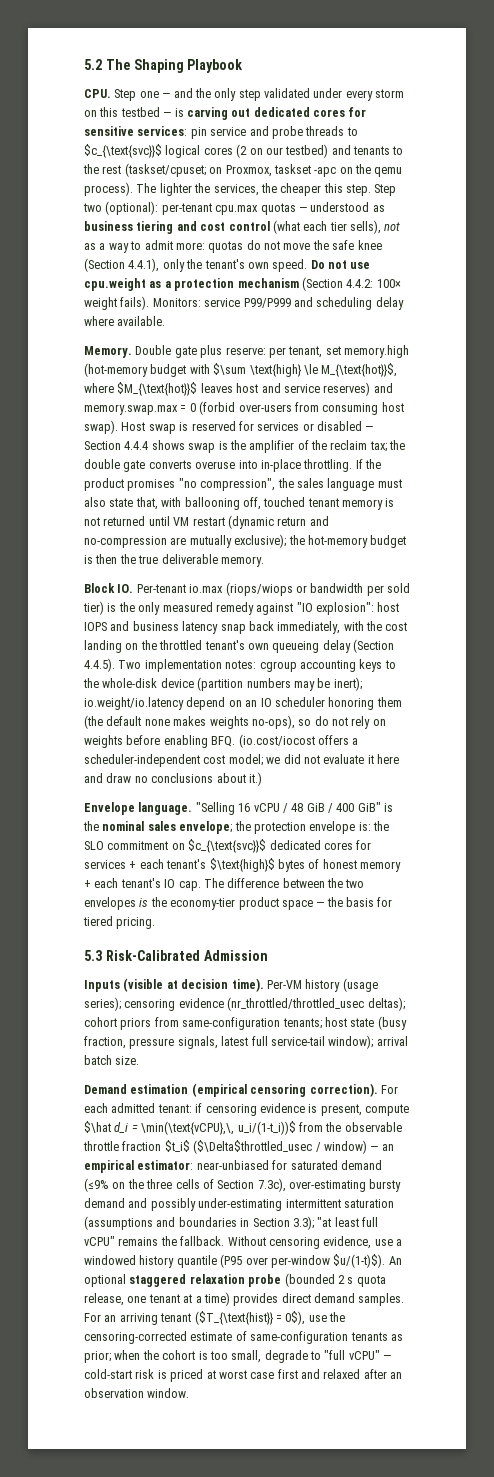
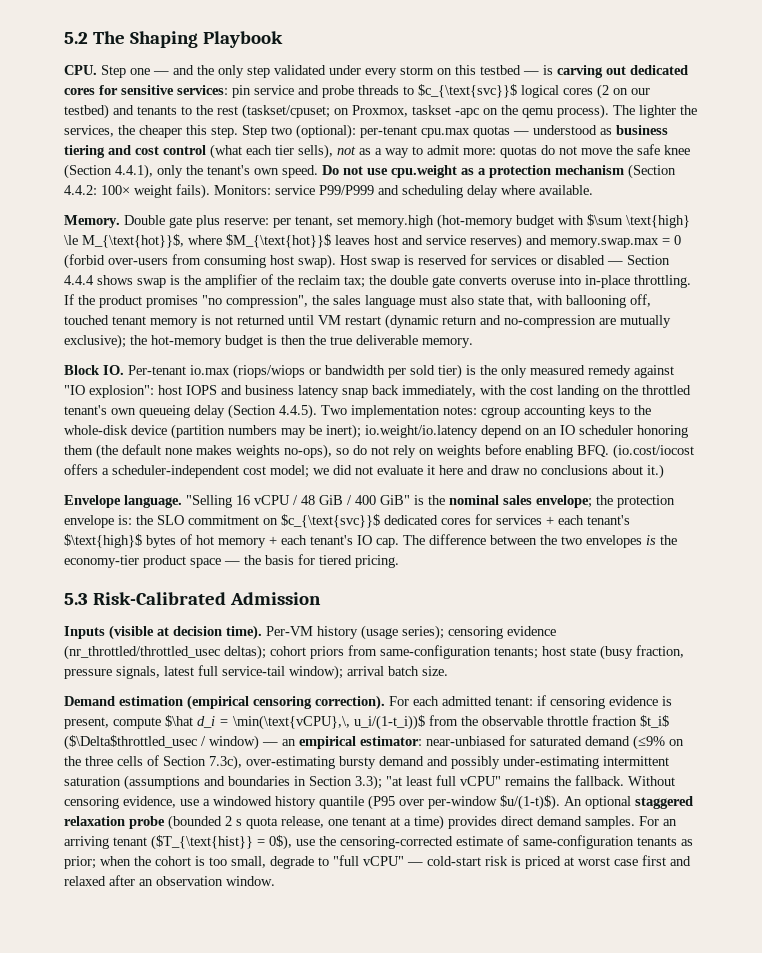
- "Selling 16 vCPU / 48 GiB / 400 GiB" is the nominal sales envelope; the protection envelope is: the SLO commitment on $c_{\text{svc}}$ dedicated cores for services + each tenant's $\text{high}$ bytes of honest memory + each tenant's IO cap.
+ "Selling 16 vCPU / 48 GiB / 400 GiB" is the nominal sales envelope; the protection envelope is: the SLO commitment on $c_{\text{svc}}$ dedicated cores for services + each tenant's $\text{high}$ bytes of hot memory + each tenant's IO cap.

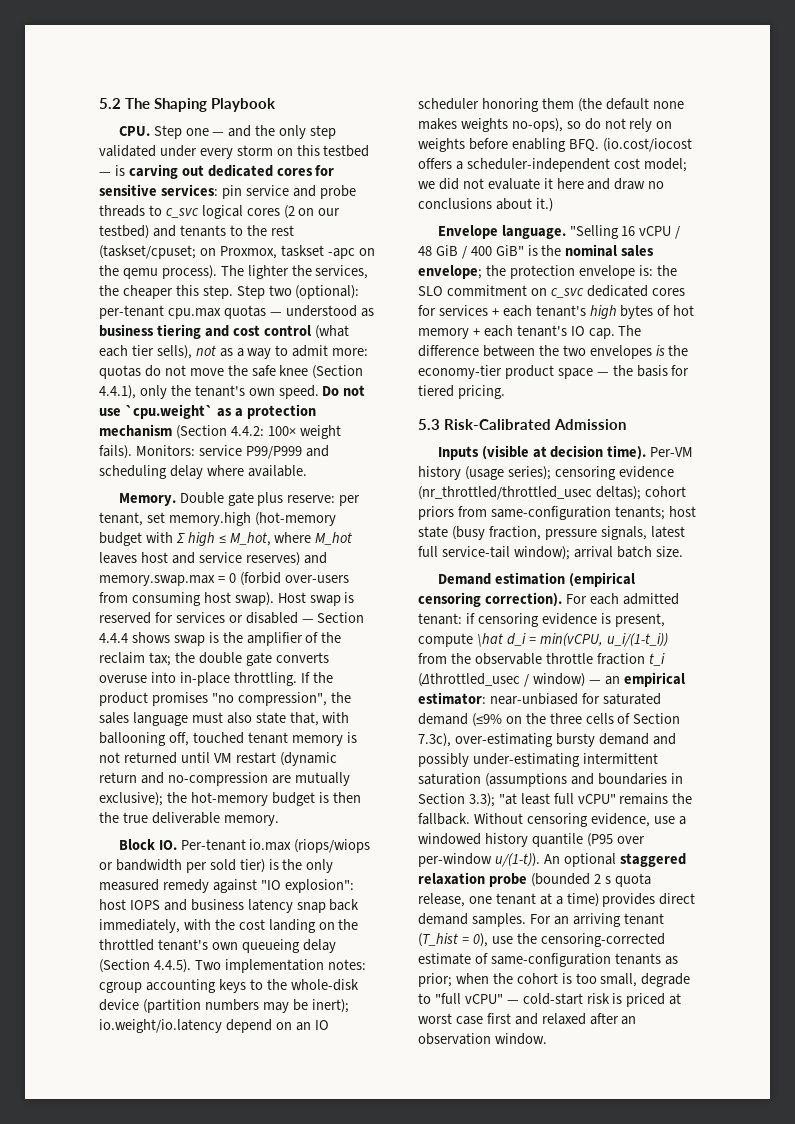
- CPU. Step one — and the only step validated under every storm on this testbed — is carving out dedicated cores for sensitive services: pin service and probe threads to $c_{\text{svc}}$ logical cores (2 on our testbed) and tenants to the rest (taskset/cpuset; on Proxmox, taskset -apc on the qemu process).
+ CPU. Step one — and the only step validated under every storm on this testbed — is carving out dedicated cores for sensitive services: pin service and probe threads to c_svc logical cores (2 on our testbed) and tenants to the rest (taskset/cpuset; on Proxmox, taskset -apc on the qemu process).
- Do not use cpu.weight as a protection mechanism (Section 4.4.2: 100× weight fails).
+ Do not use `cpu.weight` as a protection mechanism (Section 4.4.2: 100× weight fails).
- Double gate plus reserve: per tenant, set memory.high (hot-memory budget with $\sum \text{high} \le M_{\text{hot}}$, where $M_{\text{hot}}$ leaves host and service reserves) and memory.swap.max = 0 (forbid over-users from consuming host swap).
+ Double gate plus reserve: per tenant, set memory.high (hot-memory budget with Σ high ≤ M_hot, where M_hot leaves host and service reserves) and memory.swap.max = 0 (forbid over-users from consuming host swap).
- "Selling 16 vCPU / 48 GiB / 400 GiB" is the nominal sales envelope; the protection envelope is: the SLO commitment on $c_{\text{svc}}$ dedicated cores for services + each tenant's $\text{high}$ bytes of hot memory + each tenant's IO cap.
+ "Selling 16 vCPU / 48 GiB / 400 GiB" is the nominal sales envelope; the protection envelope is: the SLO commitment on c_svc dedicated cores for services + each tenant's high bytes of hot memory + each tenant's IO cap.
- For each admitted tenant: if censoring evidence is present, compute $\hat d_i = \min(\text{vCPU},\, u_i/(1-t_i))$ from the observable throttle fraction $t_i$ ($\Delta$throttled_usec / window) — an empirical estimator: near-unbiased for saturated demand (≤9% on the three cells of Section 7.3c), over-estimating bursty demand and possibly under-estimating intermittent saturation (assumptions and boundaries in Section 3.3); "at least full vCPU" remains the fallback.
+ For each admitted tenant: if censoring evidence is present, compute \hat d_i = min(vCPU, u_i/(1-t_i)) from the observable throttle fraction t_i (Δthrottled_usec / window) — an empirical estimator: near-unbiased for saturated demand (≤9% on the three cells of Section 7.3c), over-estimating bursty demand and possibly under-estimating intermittent saturation (assumptions and boundaries in Section 3.3); "at least full vCPU" remains the fallback.
- Without censoring evidence, use a windowed history quantile (P95 over per-window $u/(1-t)$).
+ Without censoring evidence, use a windowed history quantile (P95 over per-window u/(1-t)).
- For an arriving tenant ($T_{\text{hist}} = 0$), use the censoring-corrected estimate of same-configuration tenants as prior; when the cohort is too small, degrade to "full vCPU" — cold-start risk is priced at worst case first and relaxed after an observation window.
+ For an arriving tenant (T_hist = 0), use the censoring-corrected estimate of same-configuration tenants as prior; when the cohort is too small, degrade to "full vCPU" — cold-start risk is priced at worst case first and relaxed after an observation window.

